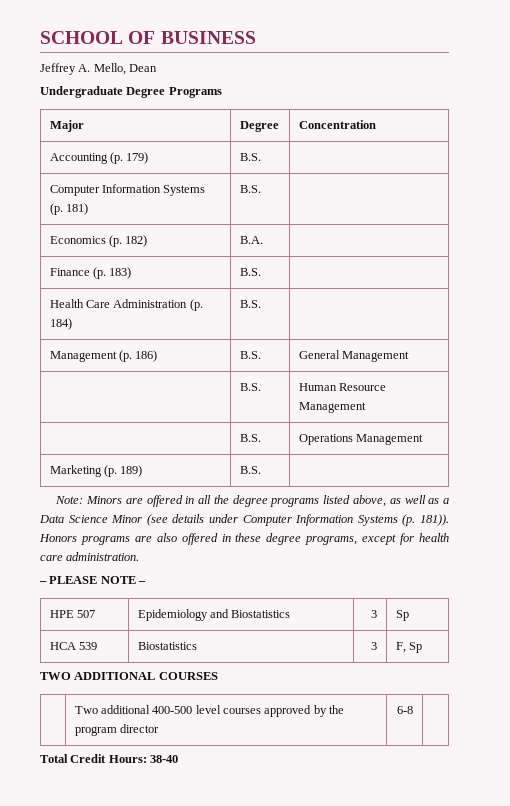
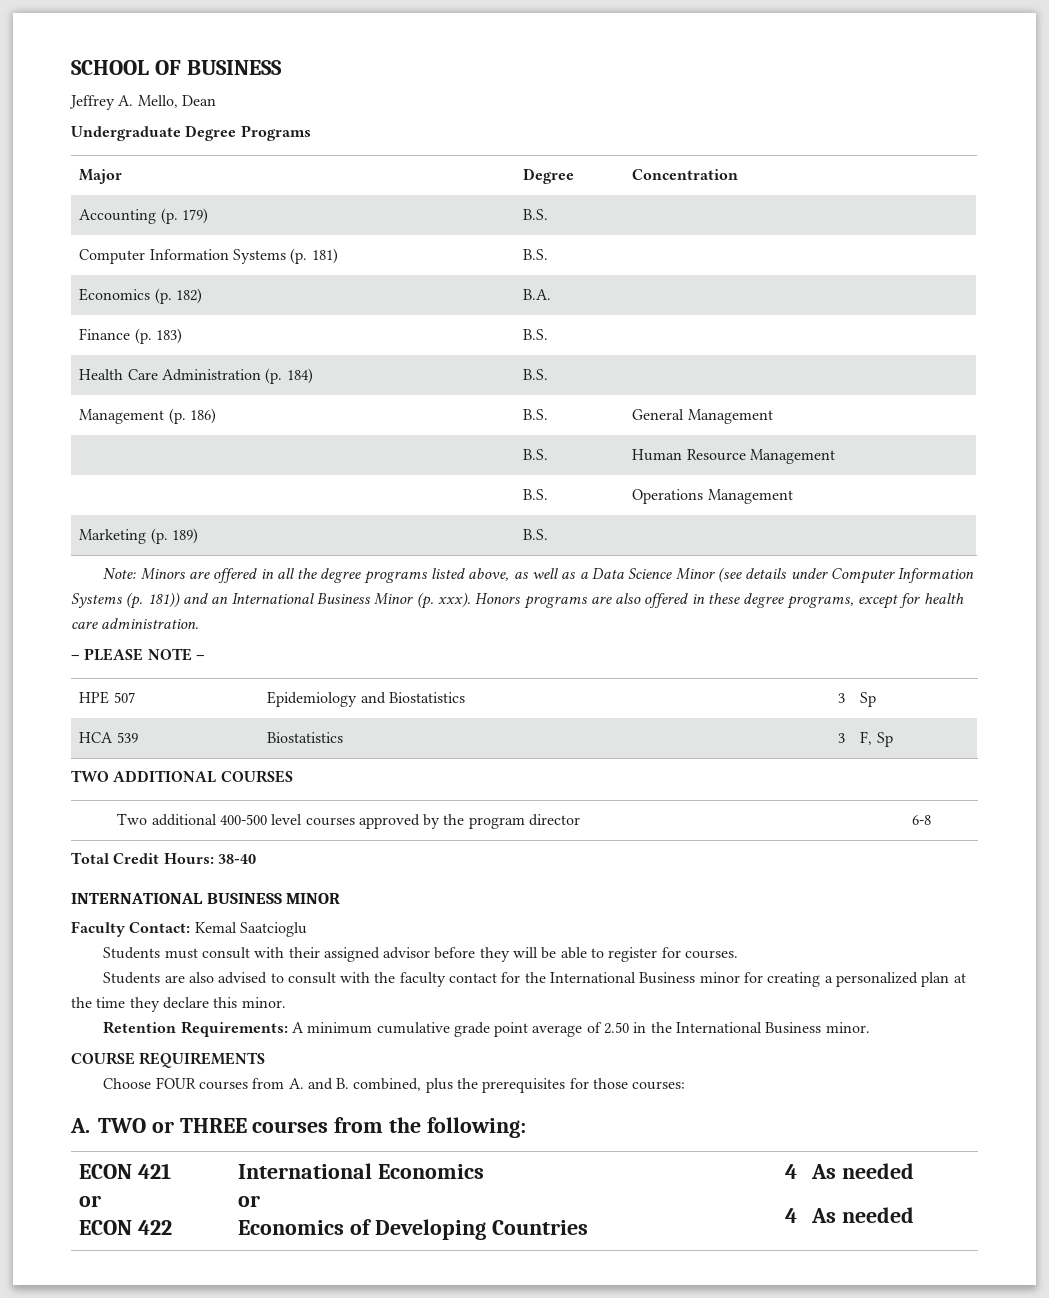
- Note: Minors are offered in all the degree programs listed above, as well as a Data Science Minor (see details under Computer Information Systems (p. 181)).
+ Note: Minors are offered in all the degree programs listed above, as well as a Data Science Minor (see details under Computer Information Systems (p. 181)) and an International Business Minor (p. xxx).
+ INTERNATIONAL BUSINESS MINOR
+ Faculty Contact: Kemal Saatcioglu
+ Students must consult with their assigned advisor before they will be able to register for courses.
+ Students are also advised to consult with the faculty contact for the International Business minor for creating a personalized plan at the time they declare this minor.
+ Retention Requirements: A minimum cumulative grade point average of 2.50 in the International Business minor.
+ COURSE REQUIREMENTS
+ Choose FOUR courses from A. and B. combined, plus the prerequisites for those courses:
+ A. TWO or THREE courses from the following:
+ ECON 421
+ or
+ ECON 422 | International Economics
+ or
+ Economics of Developing Countries | 4
+ 4 | As needed
+ As needed

